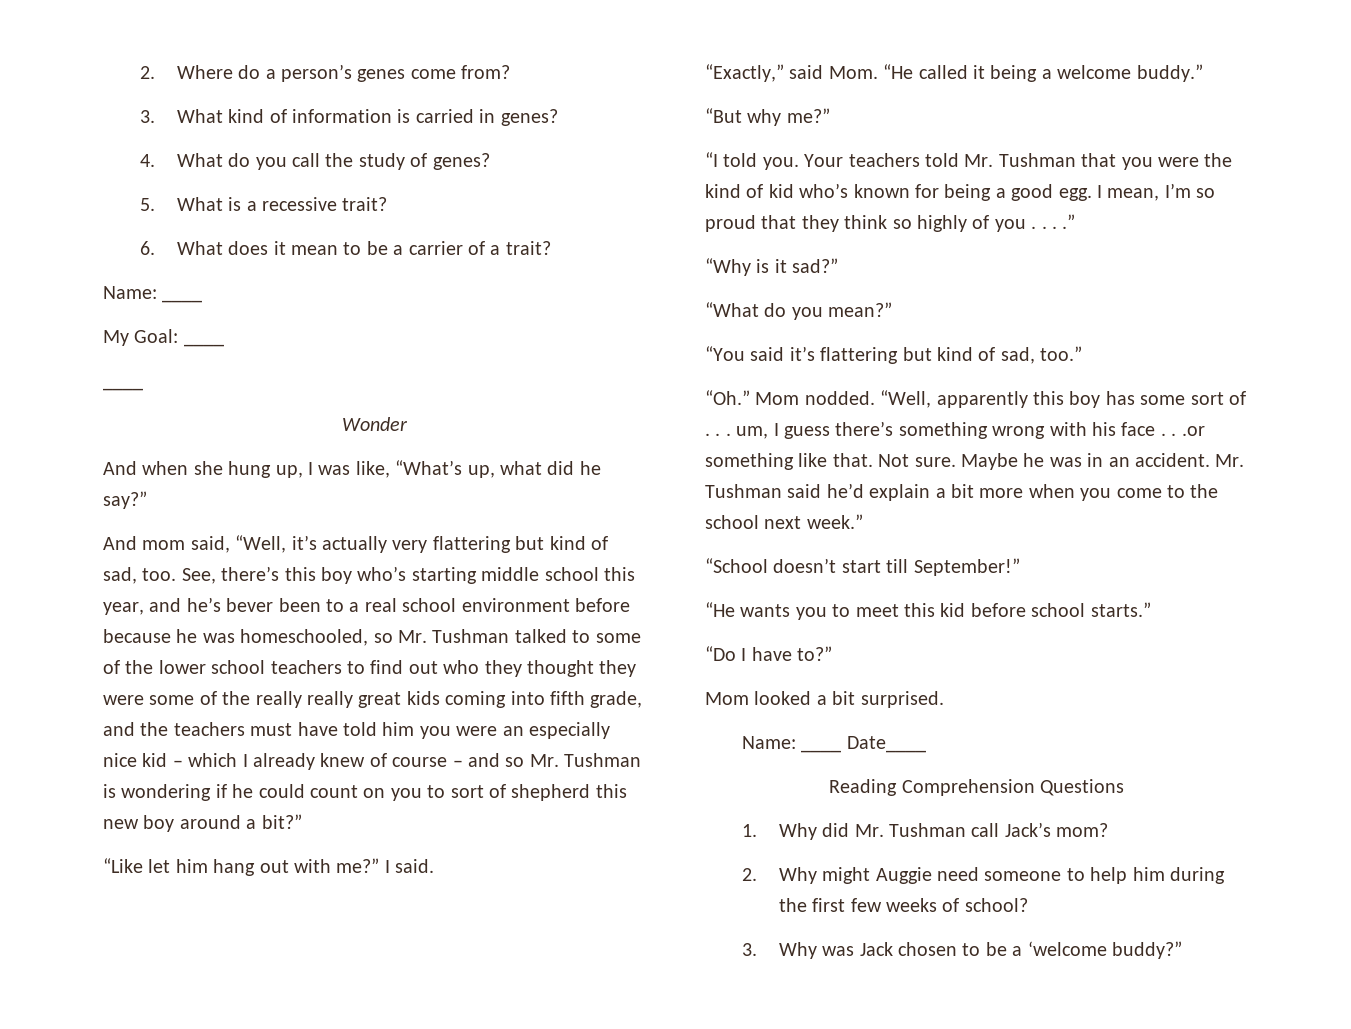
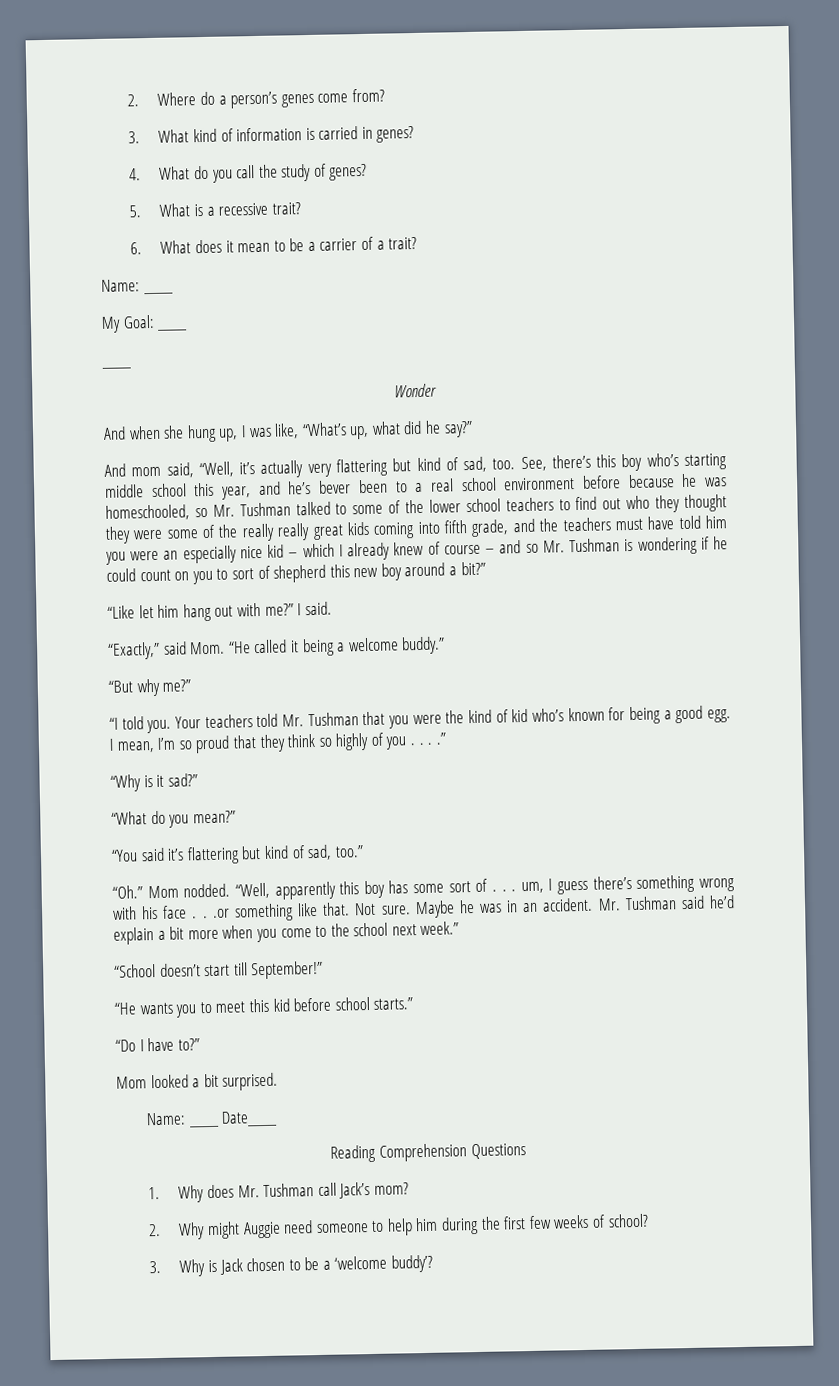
- 1. Why did Mr. Tushman call Jack’s mom?
+ 1. Why does Mr. Tushman call Jack’s mom?
- 3. Why was Jack chosen to be a ‘welcome buddy?”
+ 3. Why is Jack chosen to be a ‘welcome buddy’?

